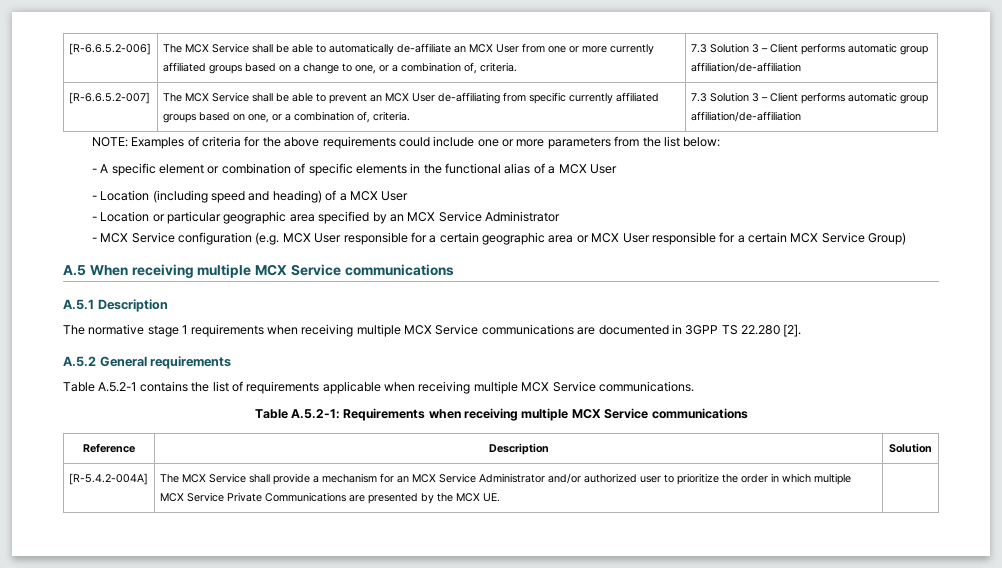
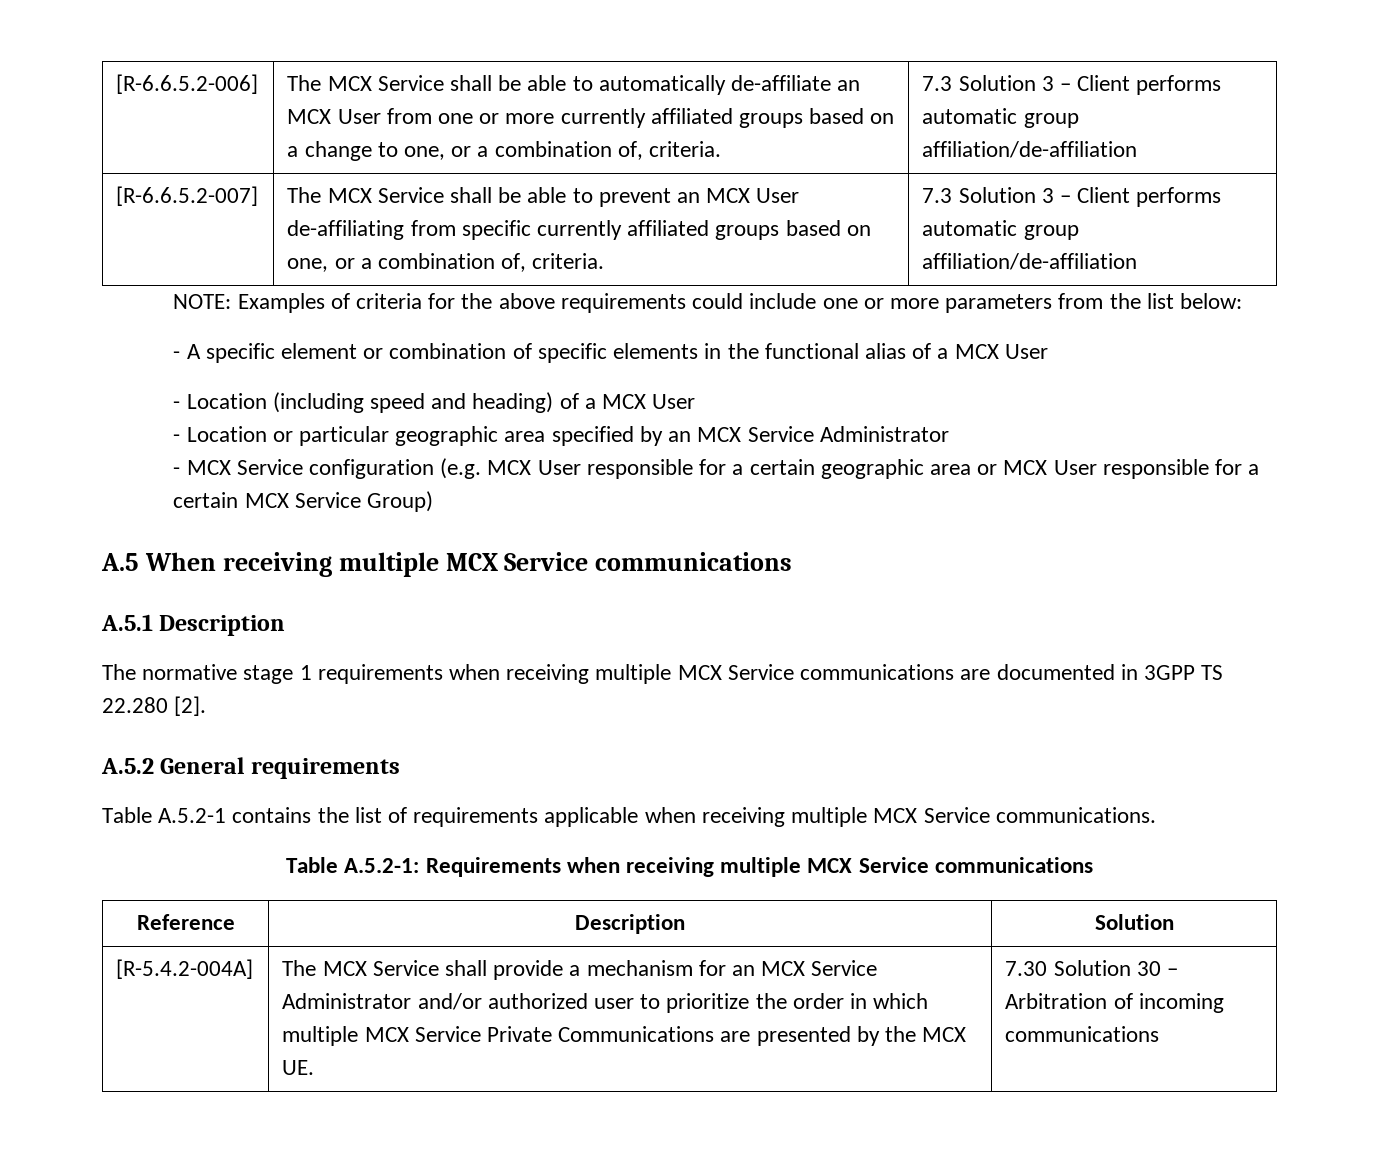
+ 7.30 Solution 30 – Arbitration of incoming communications

